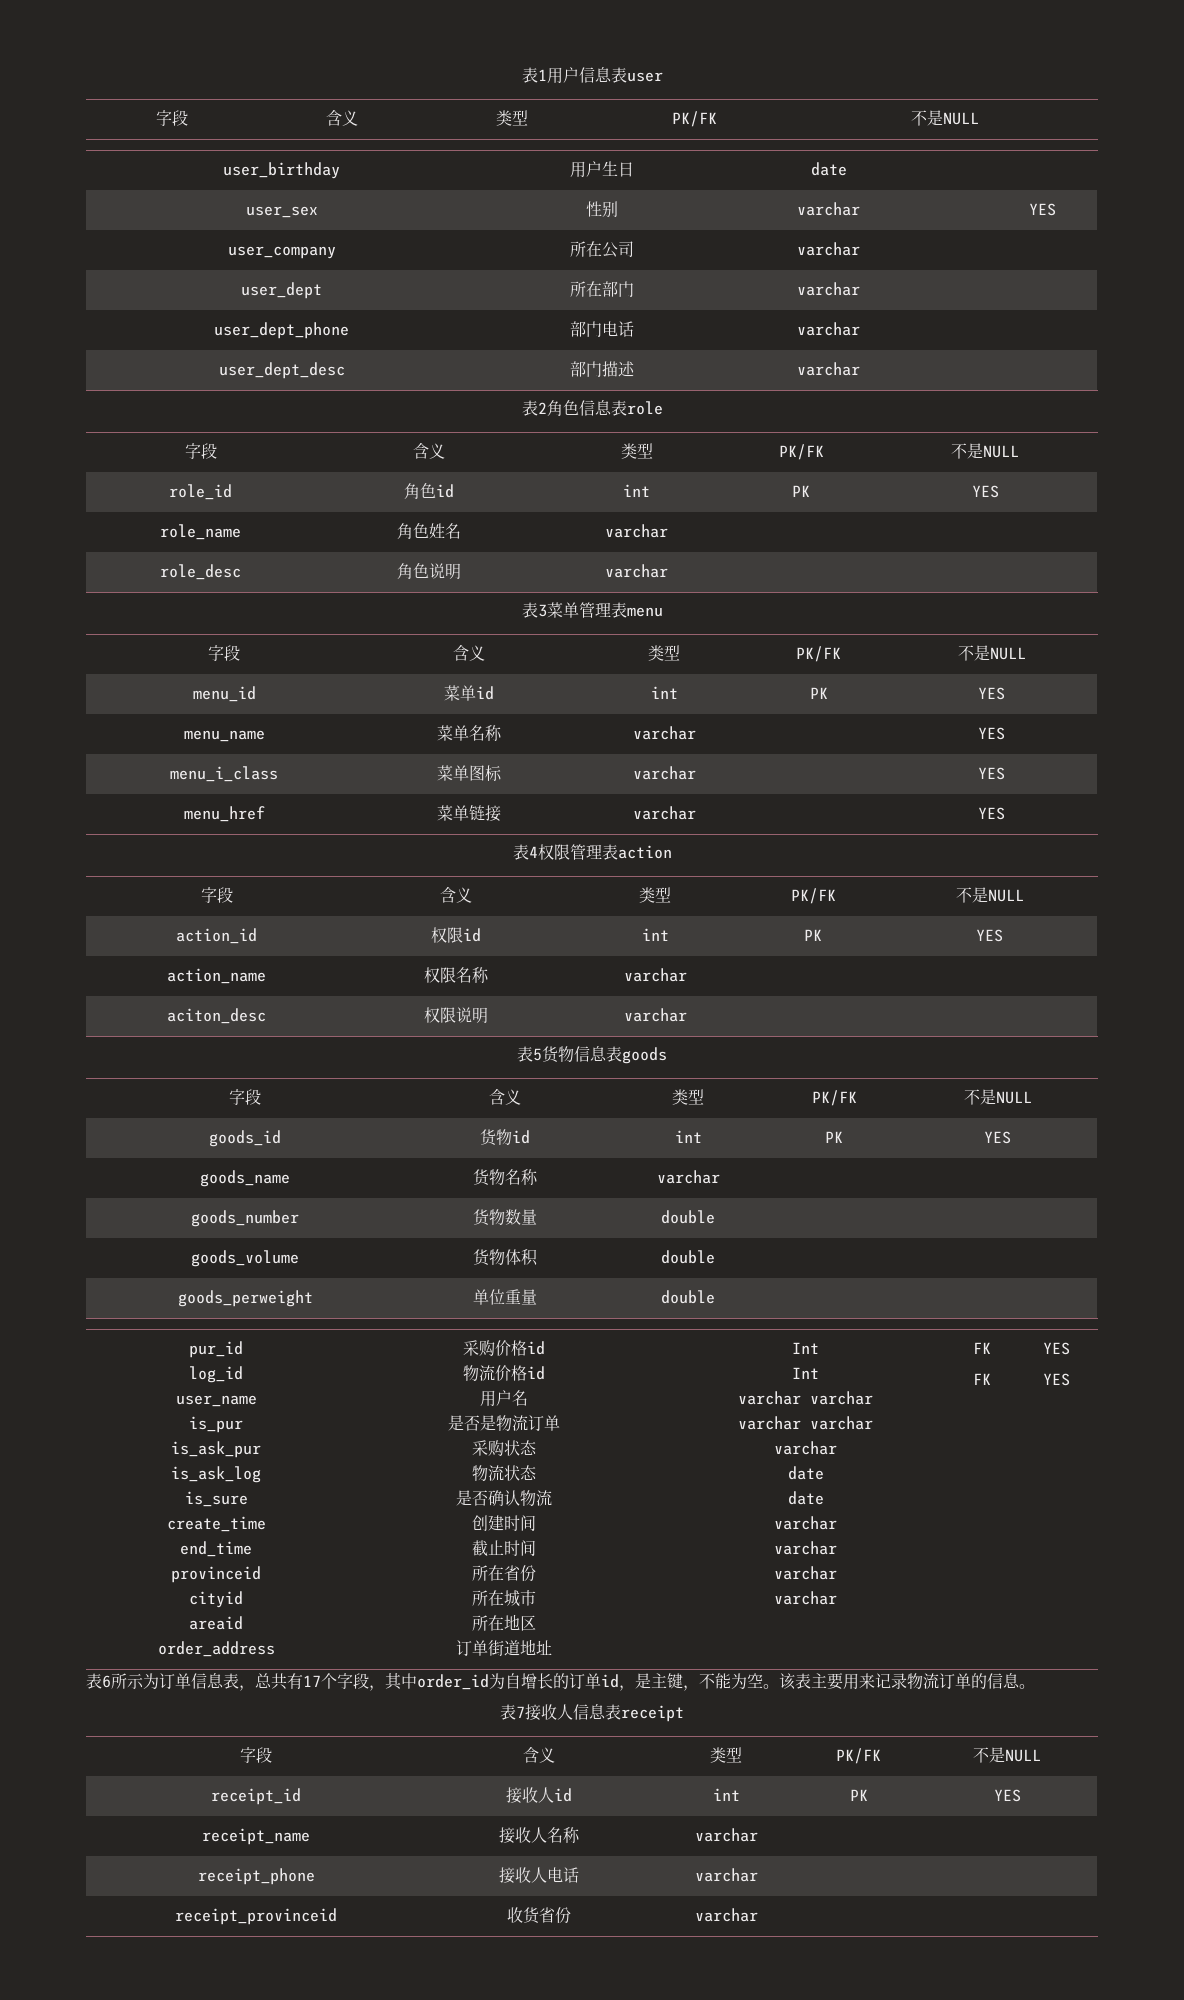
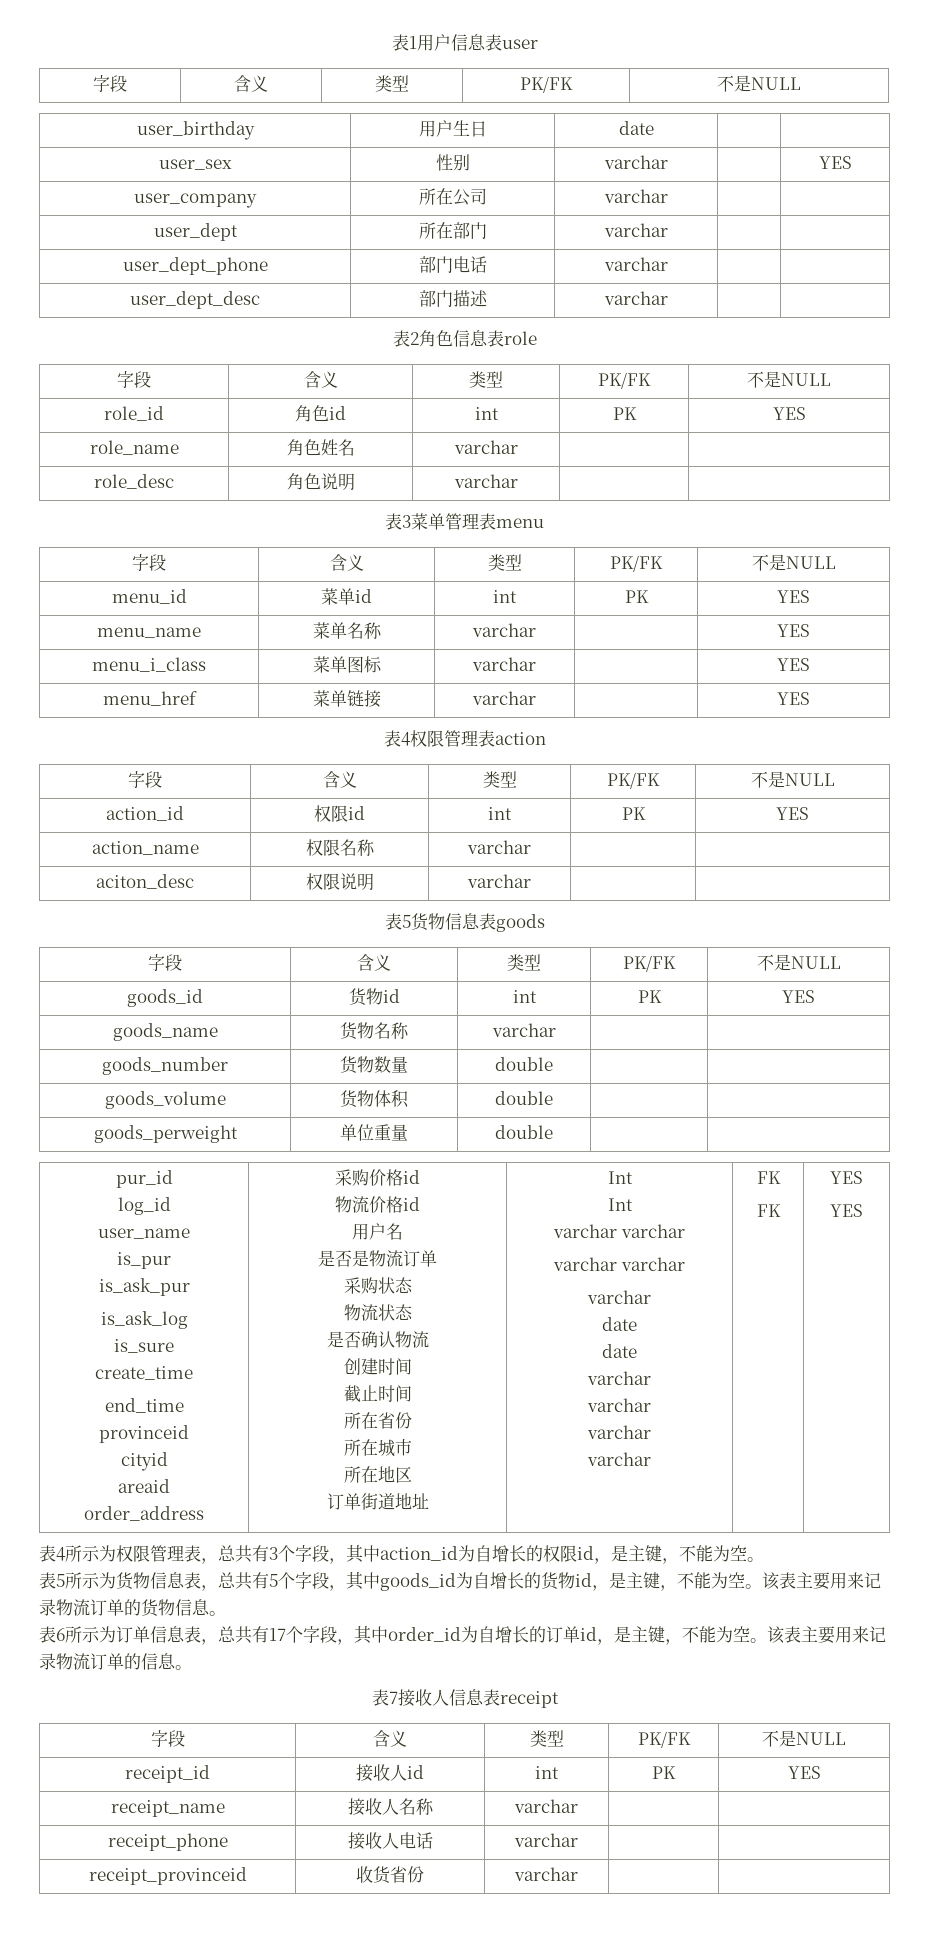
+ 表4所示为权限管理表，总共有3个字段，其中action_id为自增长的权限id，是主键，不能为空。
+ 表5所示为货物信息表，总共有5个字段，其中goods_id为自增长的货物id，是主键，不能为空。该表主要用来记录物流订单的货物信息。

